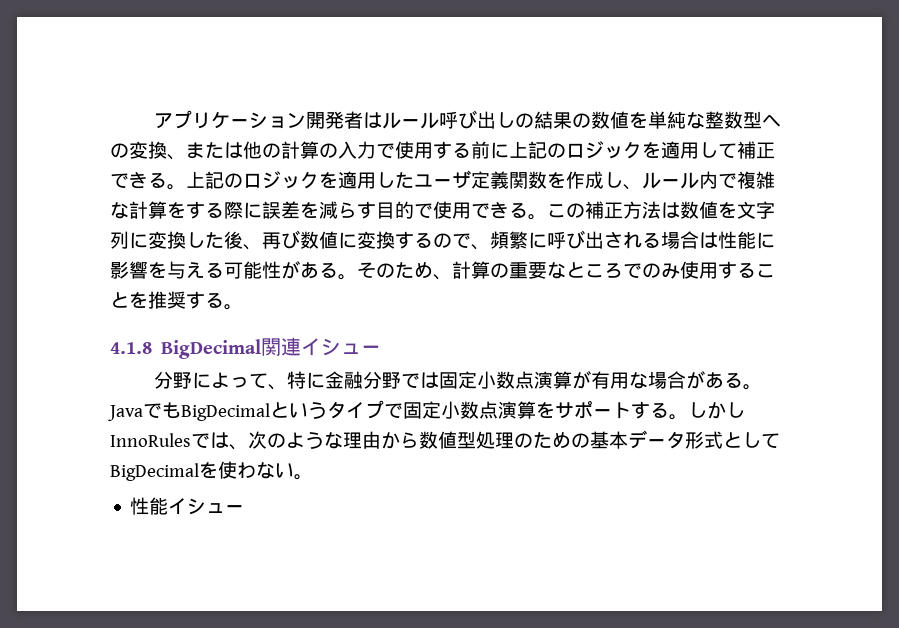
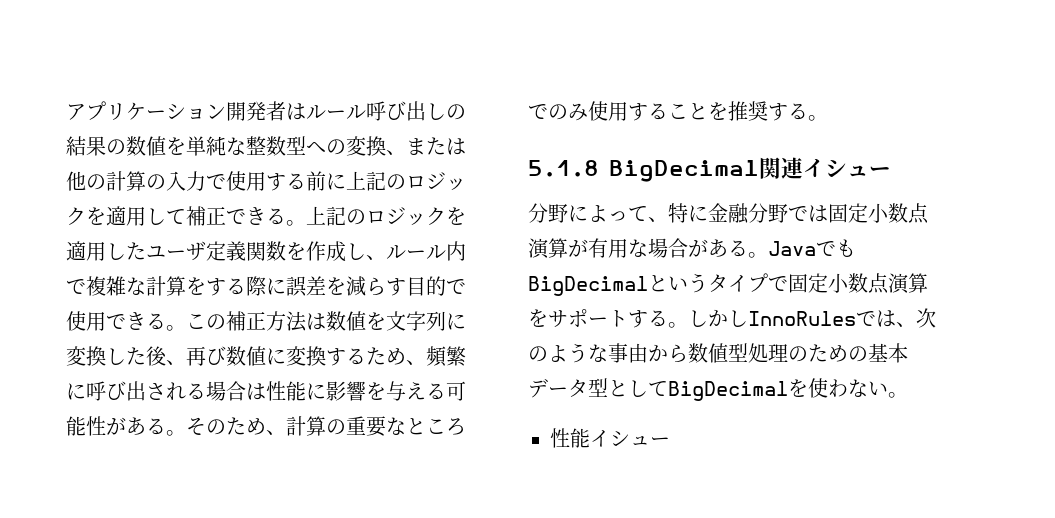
- この補正方法は数値を文字列に変換した後、再び数値に変換するので、頻繁に呼び出される場合は性能に影響を与える可能性がある。
+ この補正方法は数値を文字列に変換した後、再び数値に変換するため、頻繁に呼び出される場合は性能に影響を与える可能性がある。
- 4.1.8 BigDecimal関連イシュー
+ 5.1.8 BigDecimal関連イシュー
- しかしInnoRulesでは、次のような理由から数値型処理のための基本データ形式としてBigDecimalを使わない。
+ しかしInnoRulesでは、次のような事由から数値型処理のための基本データ型としてBigDecimalを使わない。

